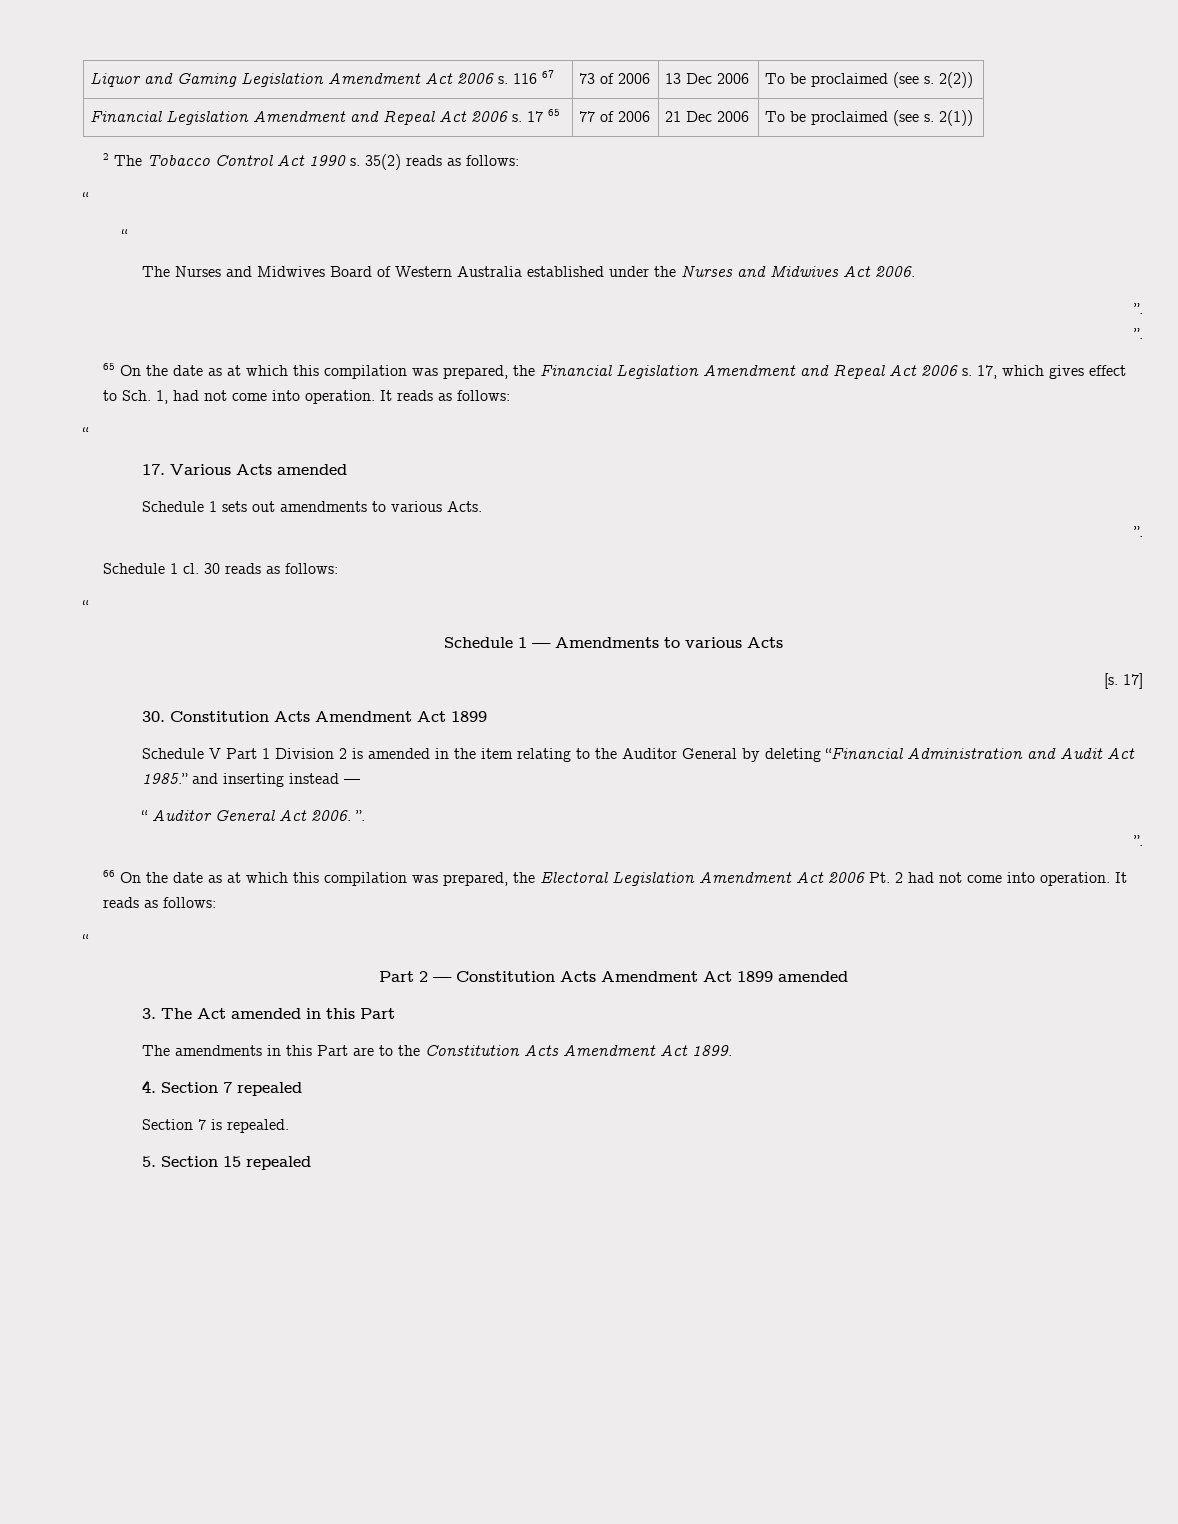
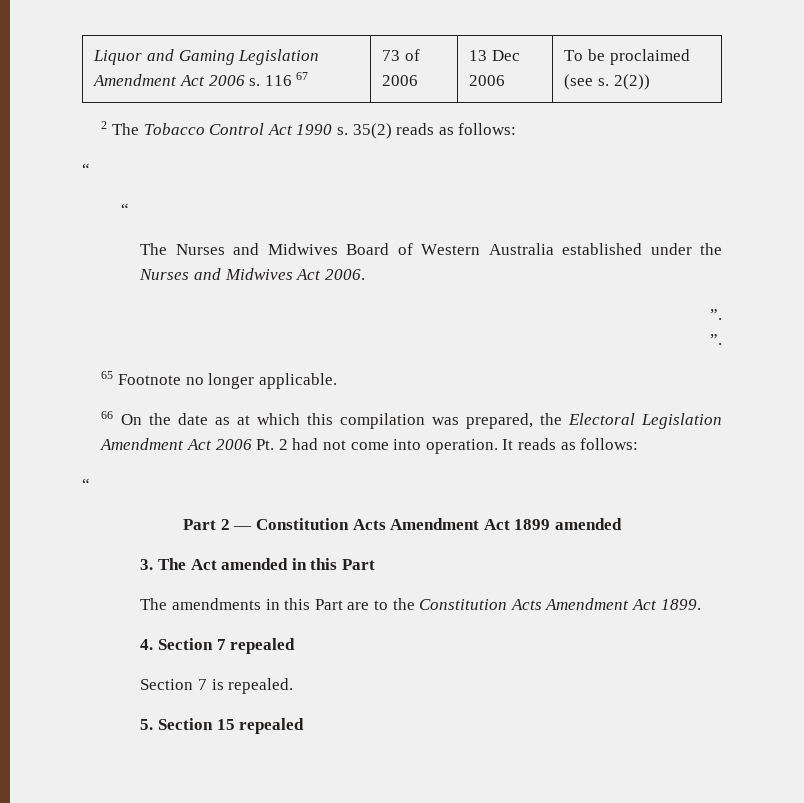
- Financial Legislation Amendment and Repeal Act 2006 s. 17 65 | 77 of 2006 | 21 Dec 2006 | To be proclaimed (see s. 2(1))
- 65 On the date as at which this compilation was prepared, the Financial Legislation Amendment and Repeal Act 2006 s. 17, which gives effect to Sch. 1, had not come into operation. It reads as follows:
- “
- 17. Various Acts amended
- Schedule 1 sets out amendments to various Acts.
- ”.
- Schedule 1 cl. 30 reads as follows:
- “
- Schedule 1 — Amendments to various Acts
- [s. 17]
- 30. Constitution Acts Amendment Act 1899
- Schedule V Part 1 Division 2 is amended in the item relating to the Auditor General by deleting “Financial Administration and Audit Act 1985.” and inserting instead —
- “ Auditor General Act 2006. ”.
- ”.
+ 65 Footnote no longer applicable.

